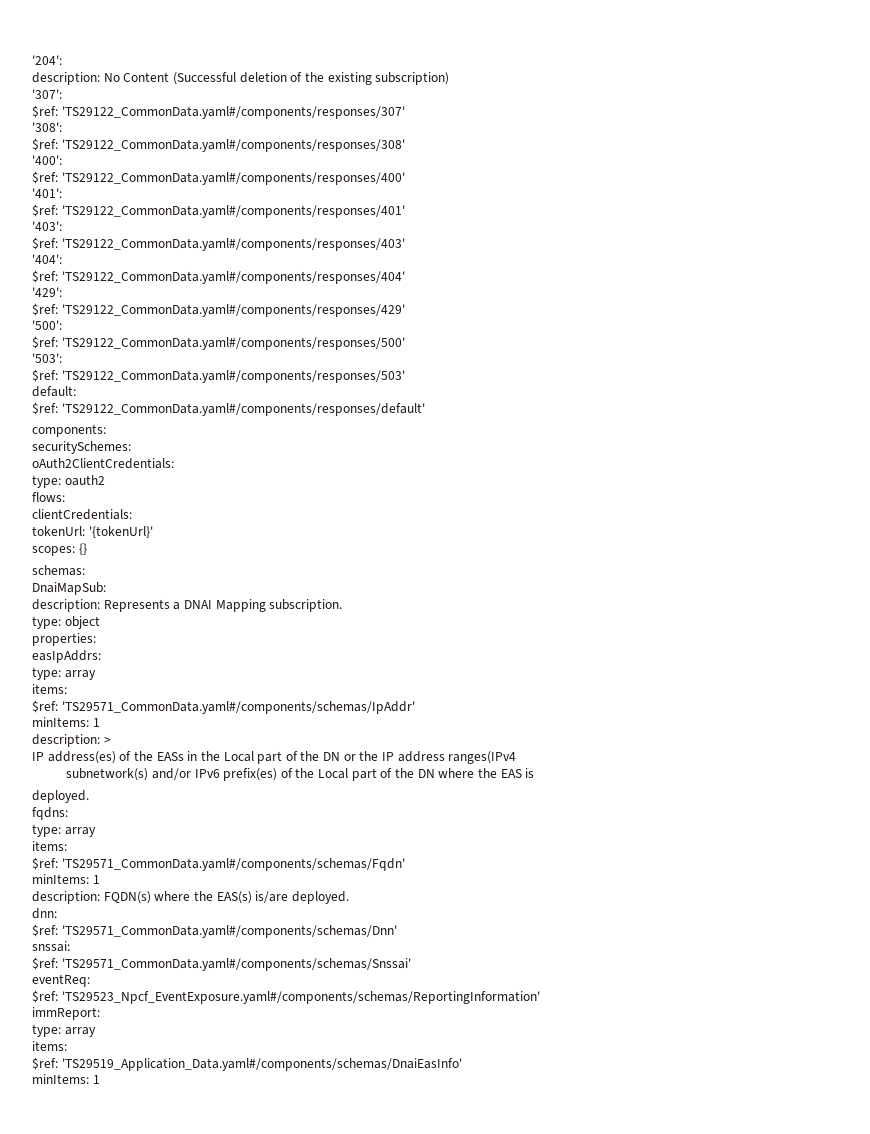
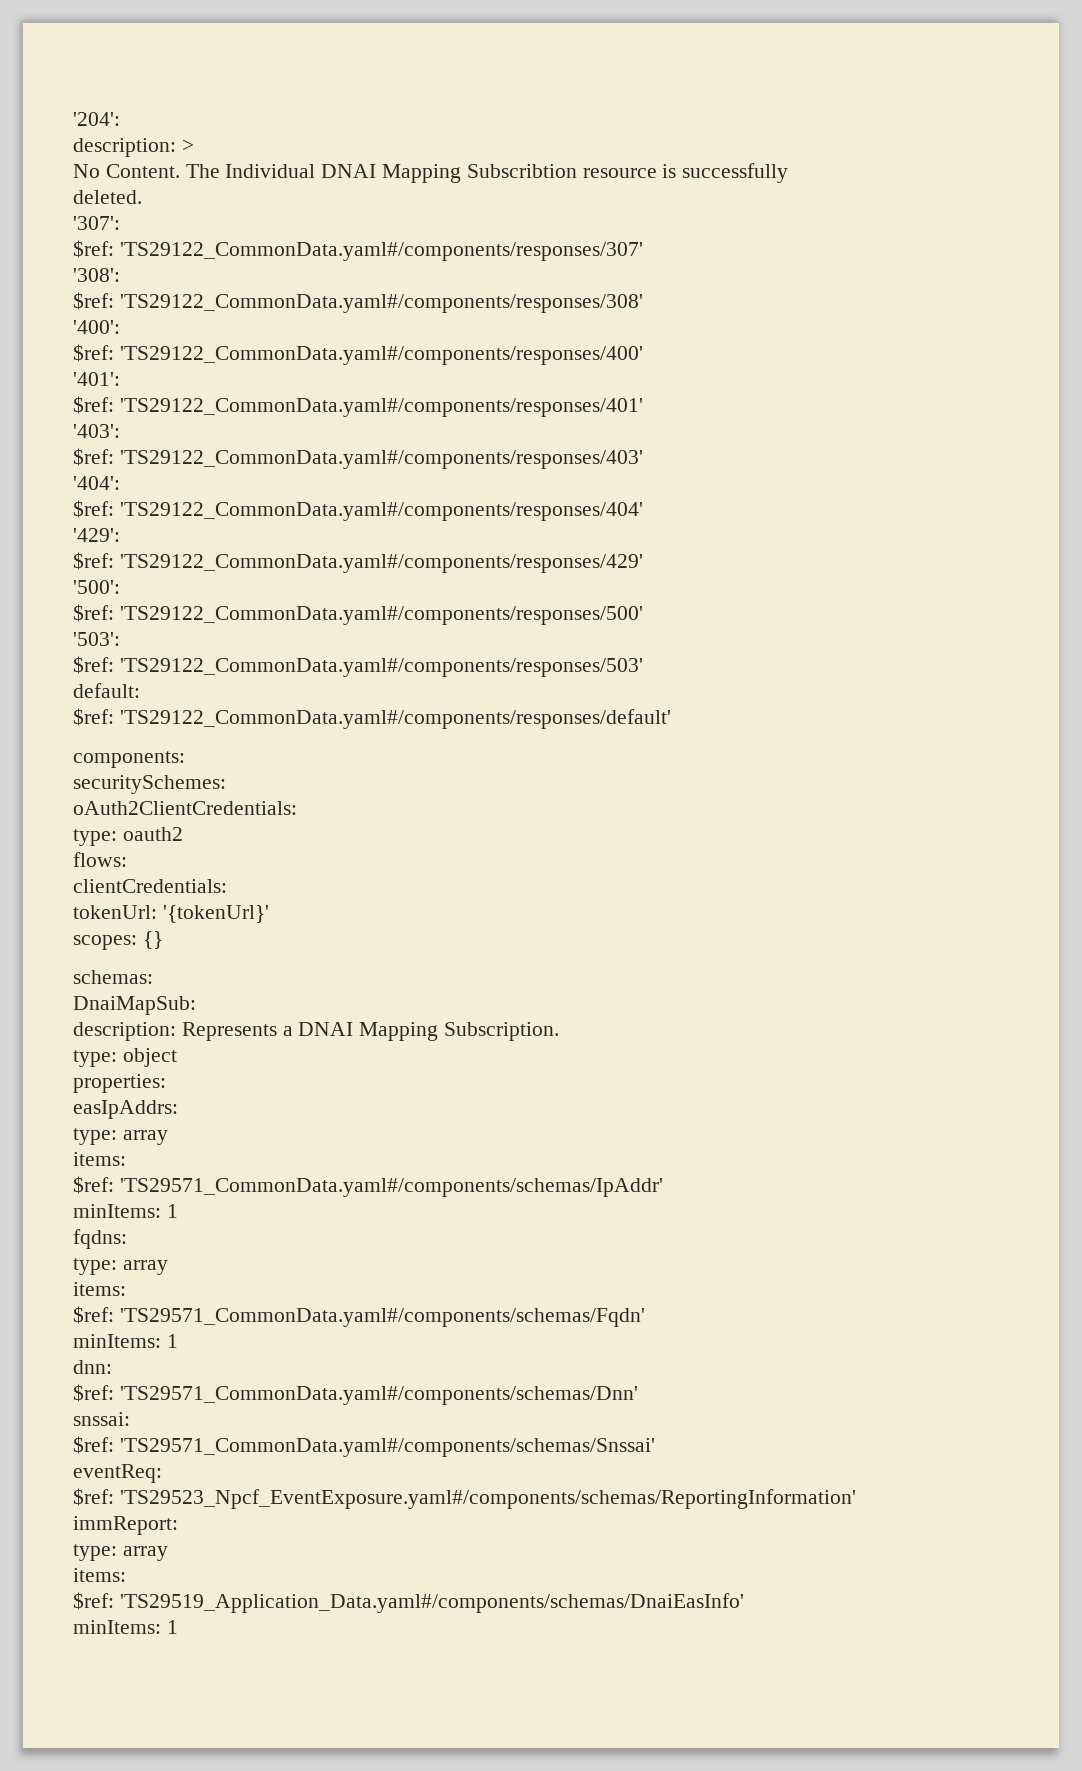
- description: No Content (Successful deletion of the existing subscription)
+ description: >
+ No Content. The Individual DNAI Mapping Subscribtion resource is successfully
+ deleted.
- description: Represents a DNAI Mapping subscription.
+ description: Represents a DNAI Mapping Subscription.
- description: >
- IP address(es) of the EASs in the Local part of the DN or the IP address ranges(IPv4
- subnetwork(s) and/or IPv6 prefix(es) of the Local part of the DN where the EAS is
- deployed.
- description: FQDN(s) where the EAS(s) is/are deployed.

